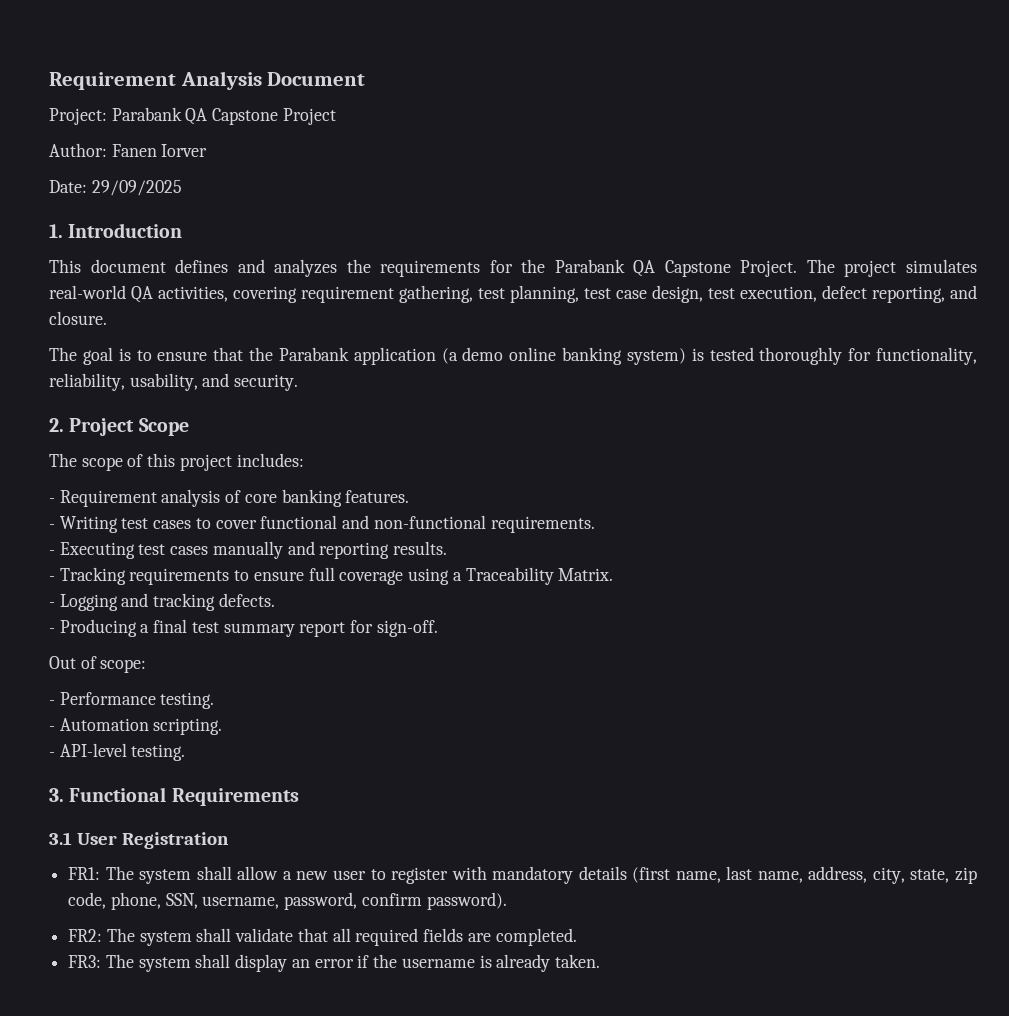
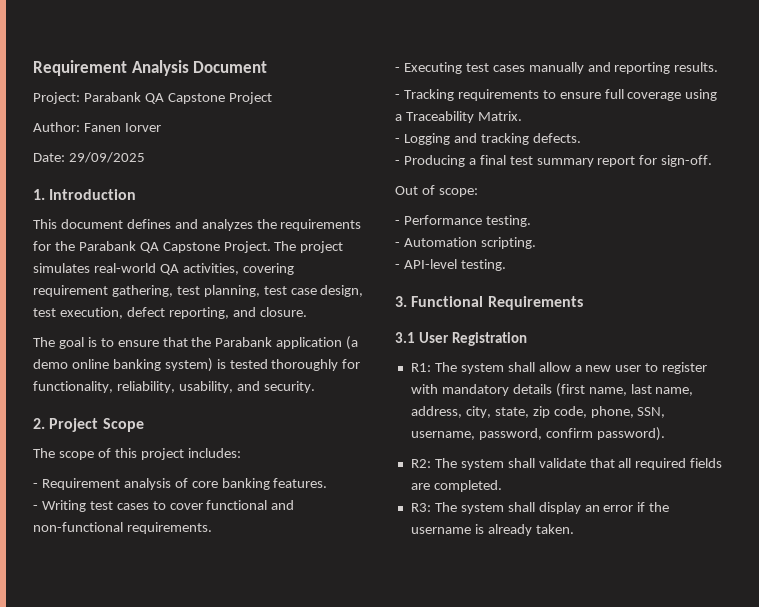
- FR1: The system shall allow a new user to register with mandatory details (first name, last name, address, city, state, zip code, phone, SSN, username, password, confirm password).
+ R1: The system shall allow a new user to register with mandatory details (first name, last name, address, city, state, zip code, phone, SSN, username, password, confirm password).
- FR2: The system shall validate that all required fields are completed.
+ R2: The system shall validate that all required fields are completed.
- FR3: The system shall display an error if the username is already taken.
+ R3: The system shall display an error if the username is already taken.

